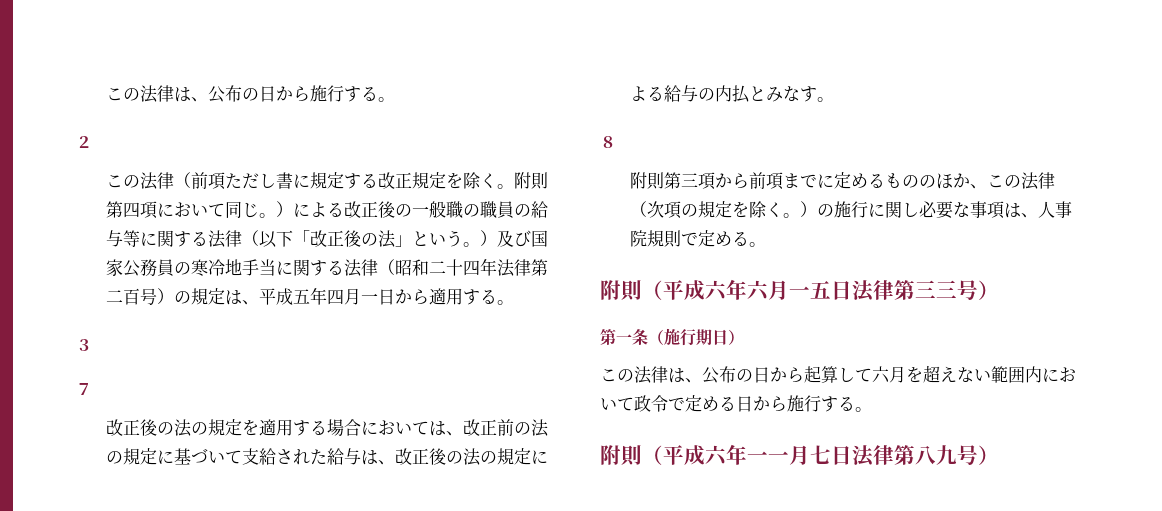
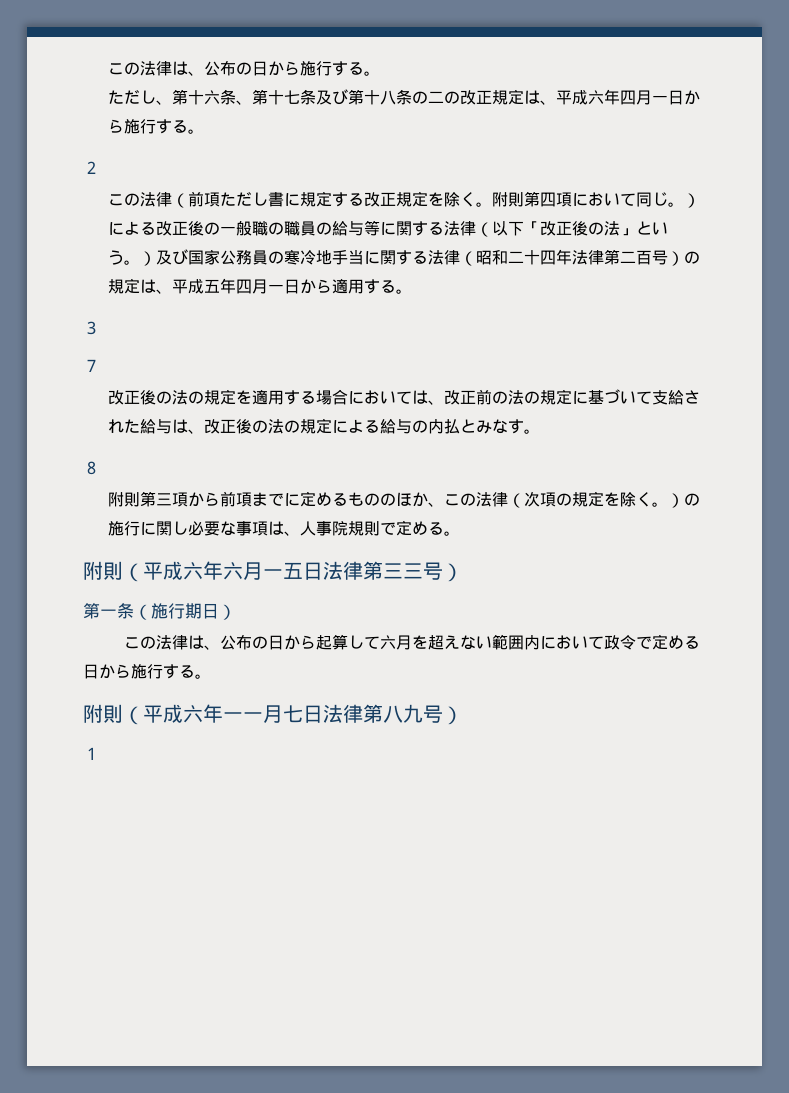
+ ただし、第十六条、第十七条及び第十八条の二の改正規定は、平成六年四月一日から施行する。
+ １

